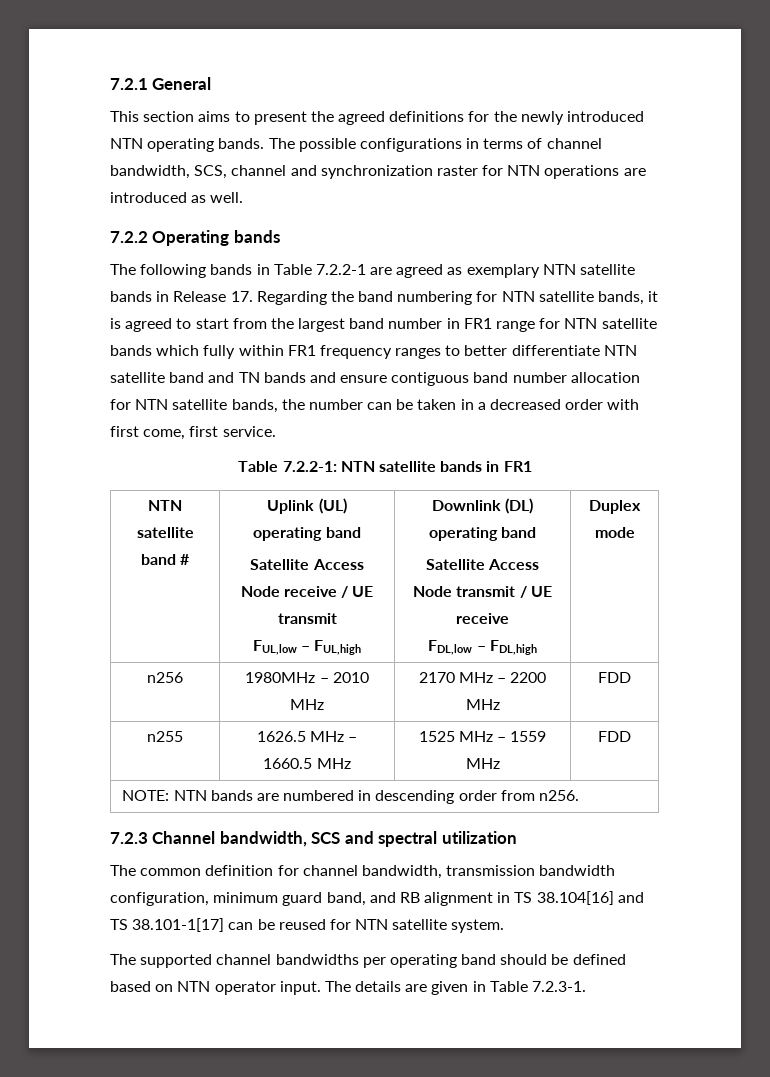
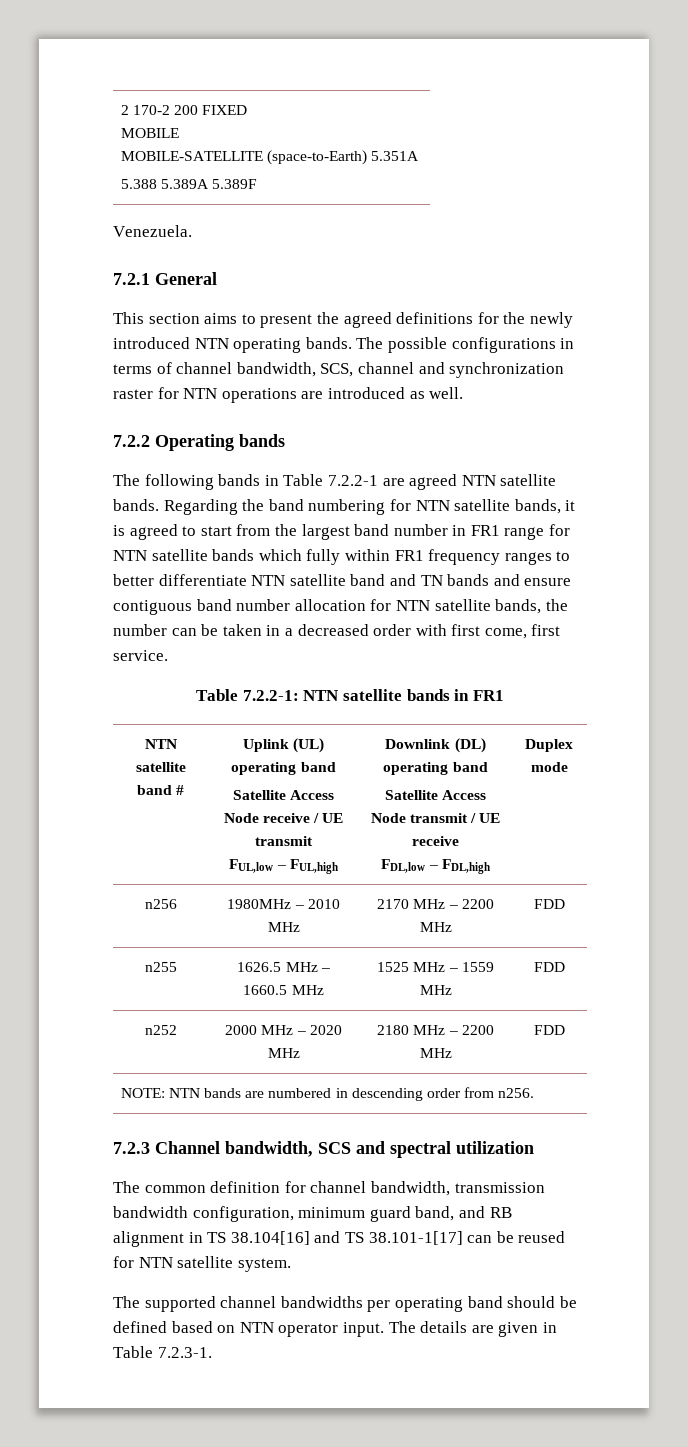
+ 2 170-2 200 FIXED
+ MOBILE
+ MOBILE-SATELLITE (space-to-Earth) 5.351A
+ 5.388 5.389A 5.389F
+ Venezuela.
- The following bands in Table 7.2.2-1 are agreed as exemplary NTN satellite bands in Release 17. Regarding the band numbering for NTN satellite bands, it is agreed to start from the largest band number in FR1 range for NTN satellite bands which fully within FR1 frequency ranges to better differentiate NTN satellite band and TN bands and ensure contiguous band number allocation for NTN satellite bands, the number can be taken in a decreased order with first come, first service.
+ The following bands in Table 7.2.2-1 are agreed NTN satellite bands. Regarding the band numbering for NTN satellite bands, it is agreed to start from the largest band number in FR1 range for NTN satellite bands which fully within FR1 frequency ranges to better differentiate NTN satellite band and TN bands and ensure contiguous band number allocation for NTN satellite bands, the number can be taken in a decreased order with first come, first service.
+ n252 | 2000 MHz – 2020 MHz | 2180 MHz – 2200 MHz | FDD

